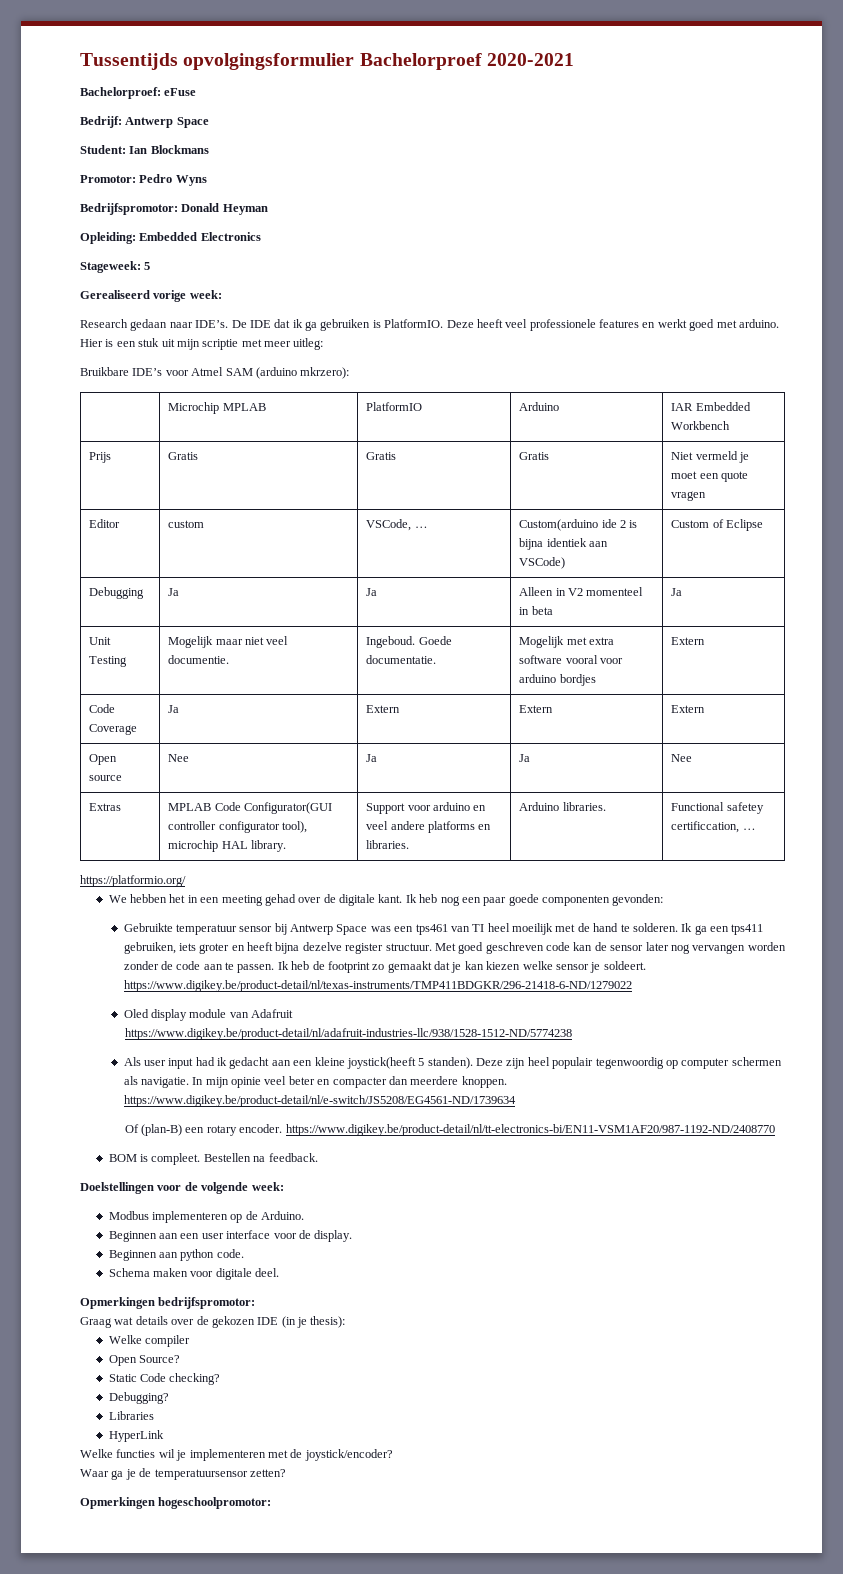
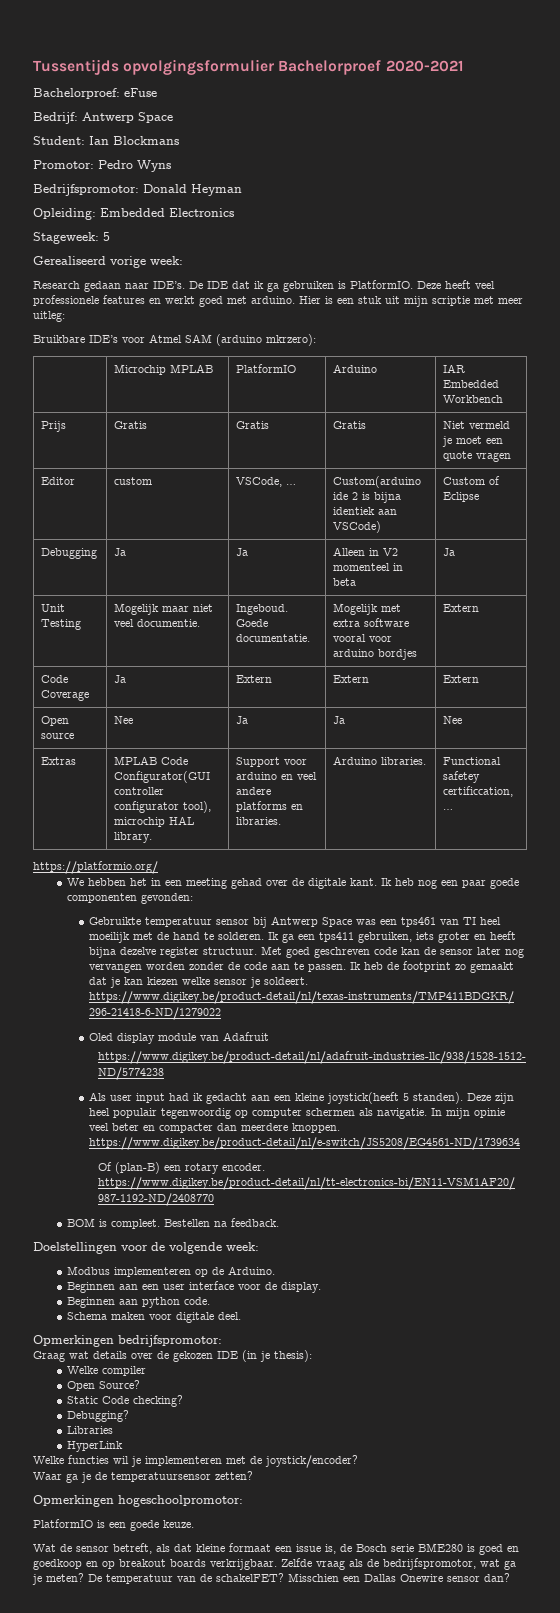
+ PlatformIO is een goede keuze.
+ Wat de sensor betreft, als dat kleine formaat een issue is, de Bosch serie BME280 is goed en goedkoop en op breakout boards verkrijgbaar. Zelfde vraag als de bedrijfspromotor, wat ga je meten? De temperatuur van de schakelFET? Misschien een Dallas Onewire sensor dan?

